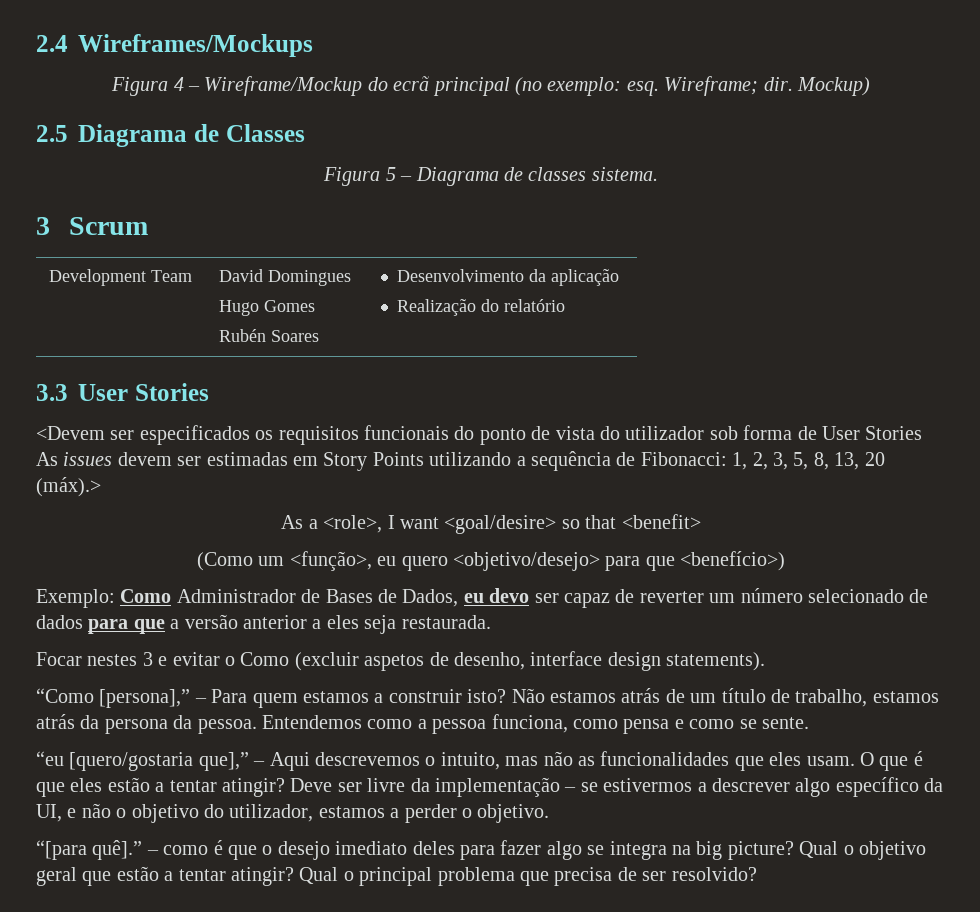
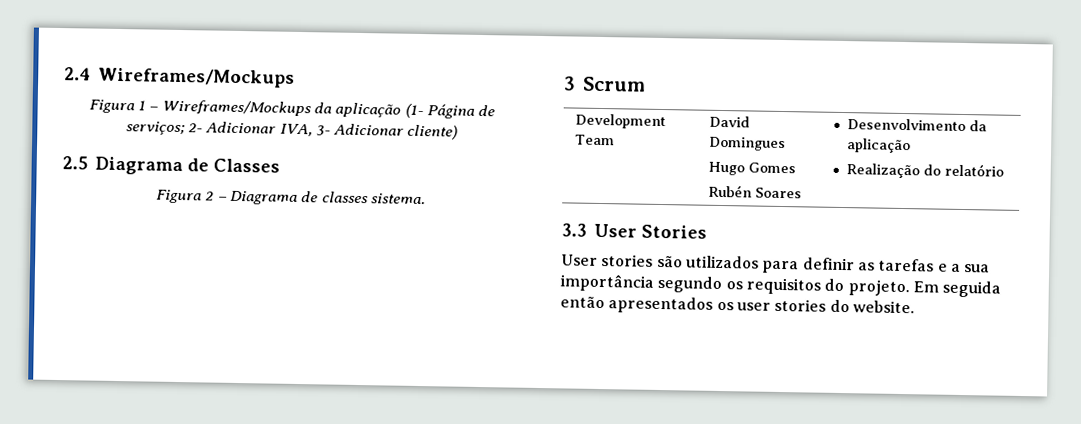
- Figura 4 – Wireframe/Mockup do ecrã principal (no exemplo: esq. Wireframe; dir. Mockup)
+ Figura 1 – Wireframes/Mockups da aplicação (1- Página de serviços; 2- Adicionar IVA, 3- Adicionar cliente)
- Figura 5 – Diagrama de classes sistema.
+ Figura 2 – Diagrama de classes sistema.
- <Devem ser especificados os requisitos funcionais do ponto de vista do utilizador sob forma de User Stories As issues devem ser estimadas em Story Points utilizando a sequência de Fibonacci: 1, 2, 3, 5, 8, 13, 20 (máx).>
- As a <role>, I want <goal/desire> so that <benefit>
- (Como um <função>, eu quero <objetivo/desejo> para que <benefício>)
- Exemplo: Como Administrador de Bases de Dados, eu devo ser capaz de reverter um número selecionado de dados para que a versão anterior a eles seja restaurada.
- Focar nestes 3 e evitar o Como (excluir aspetos de desenho, interface design statements).
- “Como [persona],” – Para quem estamos a construir isto? Não estamos atrás de um título de trabalho, estamos atrás da persona da pessoa. Entendemos como a pessoa funciona, como pensa e como se sente.
- “eu [quero/gostaria que],” – Aqui descrevemos o intuito, mas não as funcionalidades que eles usam. O que é que eles estão a tentar atingir? Deve ser livre da implementação – se estivermos a descrever algo específico da UI, e não o objetivo do utilizador, estamos a perder o objetivo.
- “[para quê].” – como é que o desejo imediato deles para fazer algo se integra na big picture? Qual o objetivo geral que estão a tentar atingir? Qual o principal problema que precisa de ser resolvido?
+ User stories são utilizados para definir as tarefas e a sua importância segundo os requisitos do projeto. Em seguida então apresentados os user stories do website.

